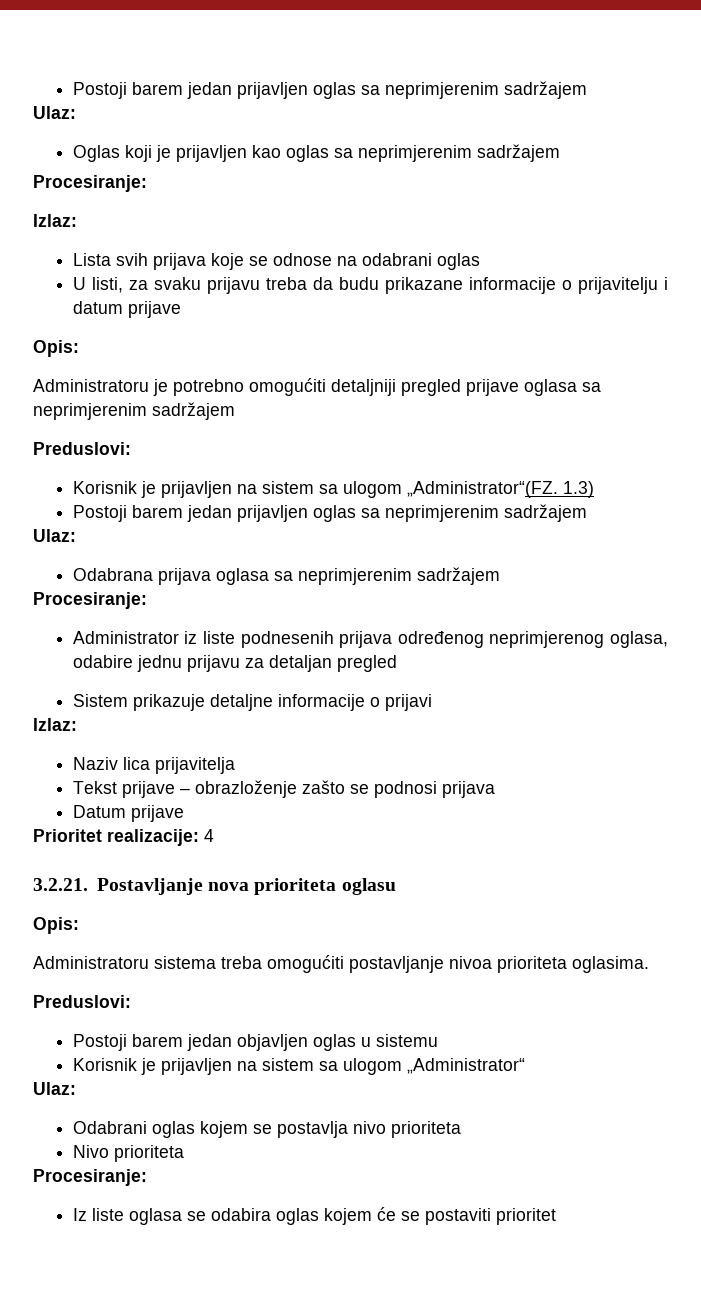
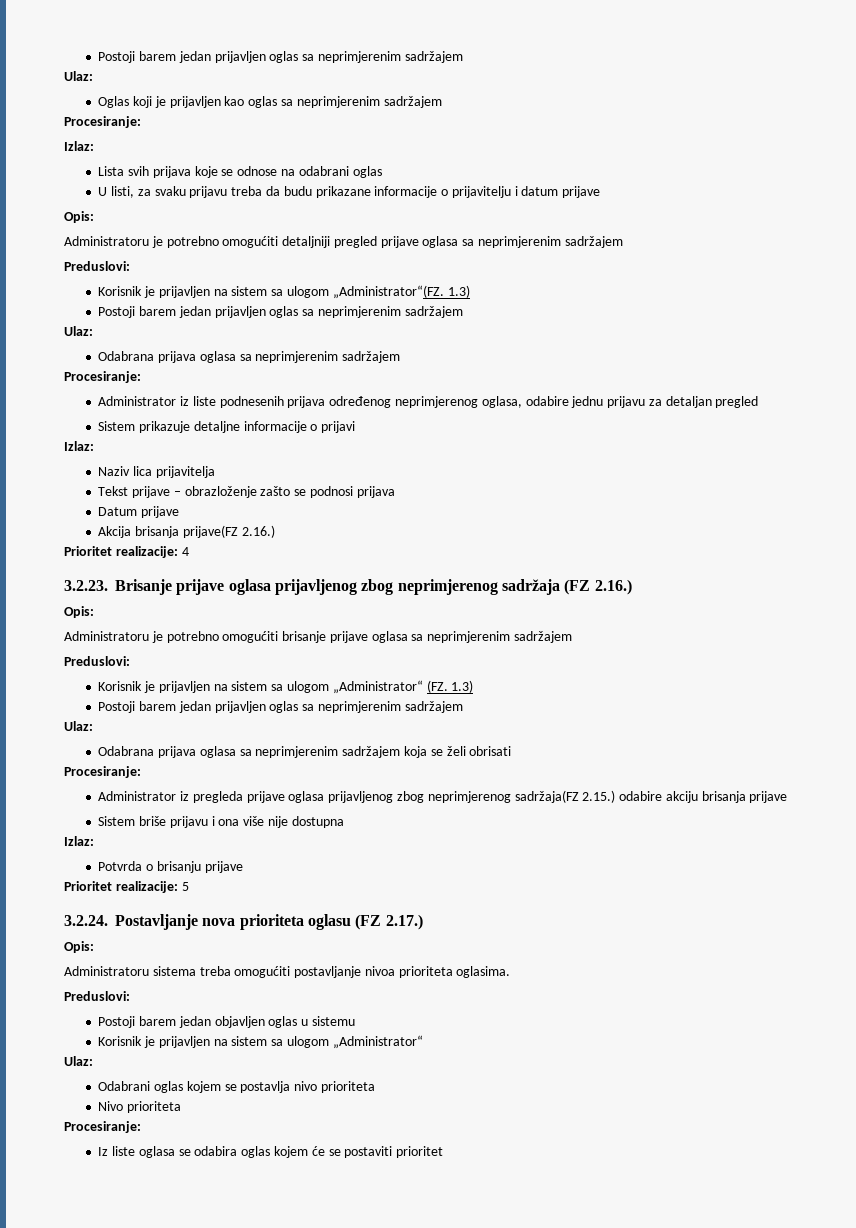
+ Akcija brisanja prijave(FZ 2.16.)
- 3.2.21. Postavljanje nova prioriteta oglasu
+ 3.2.23. Brisanje prijave oglasa prijavljenog zbog neprimjerenog sadržaja (FZ 2.16.)
+ Opis:
+ Administratoru je potrebno omogućiti brisanje prijave oglasa sa neprimjerenim sadržajem
+ Preduslovi:
+ Korisnik je prijavljen na sistem sa ulogom „Administrator“ (FZ. 1.3)
+ Postoji barem jedan prijavljen oglas sa neprimjerenim sadržajem
+ Ulaz:
+ Odabrana prijava oglasa sa neprimjerenim sadržajem koja se želi obrisati
+ Procesiranje:
+ Administrator iz pregleda prijave oglasa prijavljenog zbog neprimjerenog sadržaja(FZ 2.15.) odabire akciju brisanja prijave
+ Sistem briše prijavu i ona više nije dostupna
+ Izlaz:
+ Potvrda o brisanju prijave
+ Prioritet realizacije: 5
+ 3.2.24. Postavljanje nova prioriteta oglasu (FZ 2.17.)

